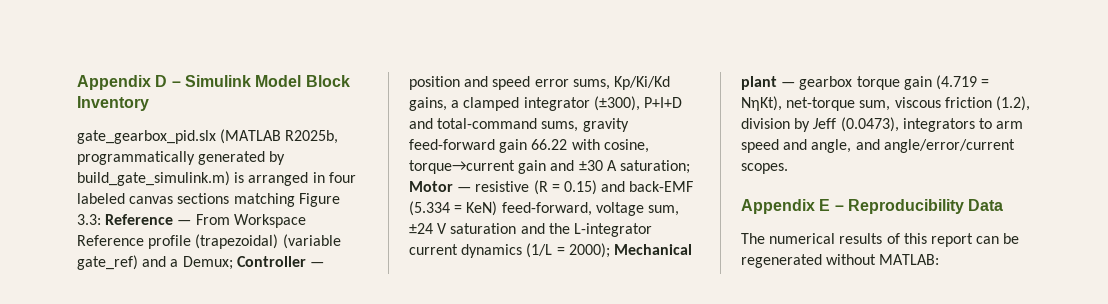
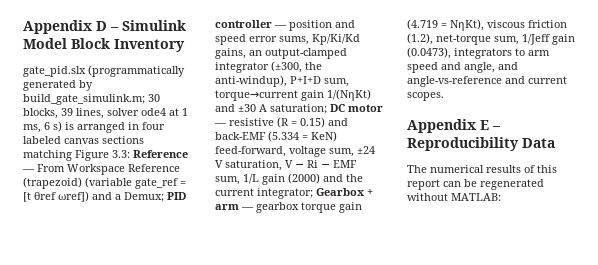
- gate_gearbox_pid.slx (MATLAB R2025b, programmatically generated by build_gate_simulink.m) is arranged in four labeled canvas sections matching Figure 3.3:
+ gate_pid.slx (programmatically generated by build_gate_simulink.m; 30 blocks, 39 lines, solver ode4 at 1 ms, 6 s) is arranged in four labeled canvas sections matching Figure 3.3:
- Reference — From Workspace Reference profile (trapezoidal) (variable gate_ref) and a Demux;
+ Reference — From Workspace Reference (trapezoid) (variable gate_ref = [t θref ωref]) and a Demux;
- Controller — position and speed error sums, Kp/Ki/Kd gains, a clamped integrator (±300), P+I+D and total-command sums, gravity feed-forward gain 66.22 with cosine, torque→current gain and ±30 A saturation;
+ PID controller — position and speed error sums, Kp/Ki/Kd gains, an output-clamped integrator (±300, the anti-windup), P+I+D sum, torque→current gain 1/(NηKt) and ±30 A saturation;
- Motor — resistive (R = 0.15) and back-EMF (5.334 = KeN) feed-forward, voltage sum, ±24 V saturation and the L-integrator current dynamics (1/L = 2000); Mechanical plant — gearbox torque gain (4.719 = NηKt), net-torque sum, viscous friction (1.2), division by Jeff (0.0473), integrators to arm speed and angle, and angle/error/current scopes.
+ DC motor — resistive (R = 0.15) and back-EMF (5.334 = KeN) feed-forward, voltage sum, ±24 V saturation, V − Ri − EMF sum, 1/L gain (2000) and the current integrator; Gearbox + arm — gearbox torque gain (4.719 = NηKt), viscous friction (1.2), net-torque sum, 1/Jeff gain (0.0473), integrators to arm speed and angle, and angle-vs-reference and current scopes.

